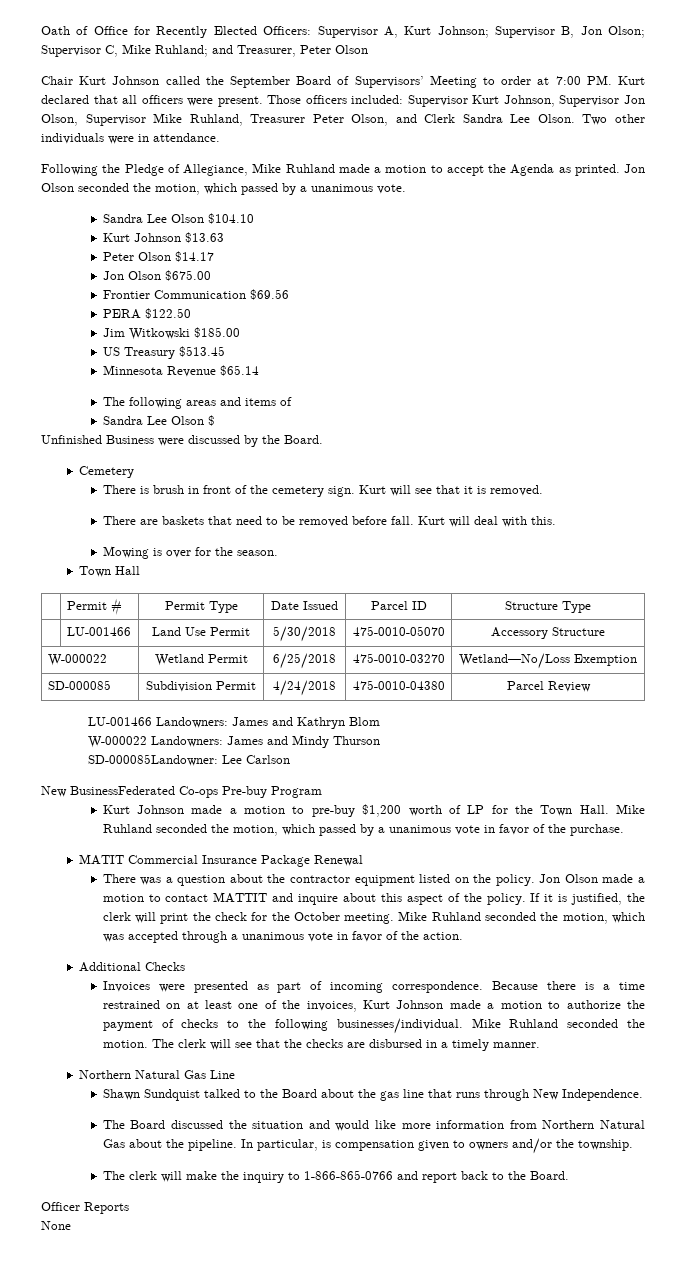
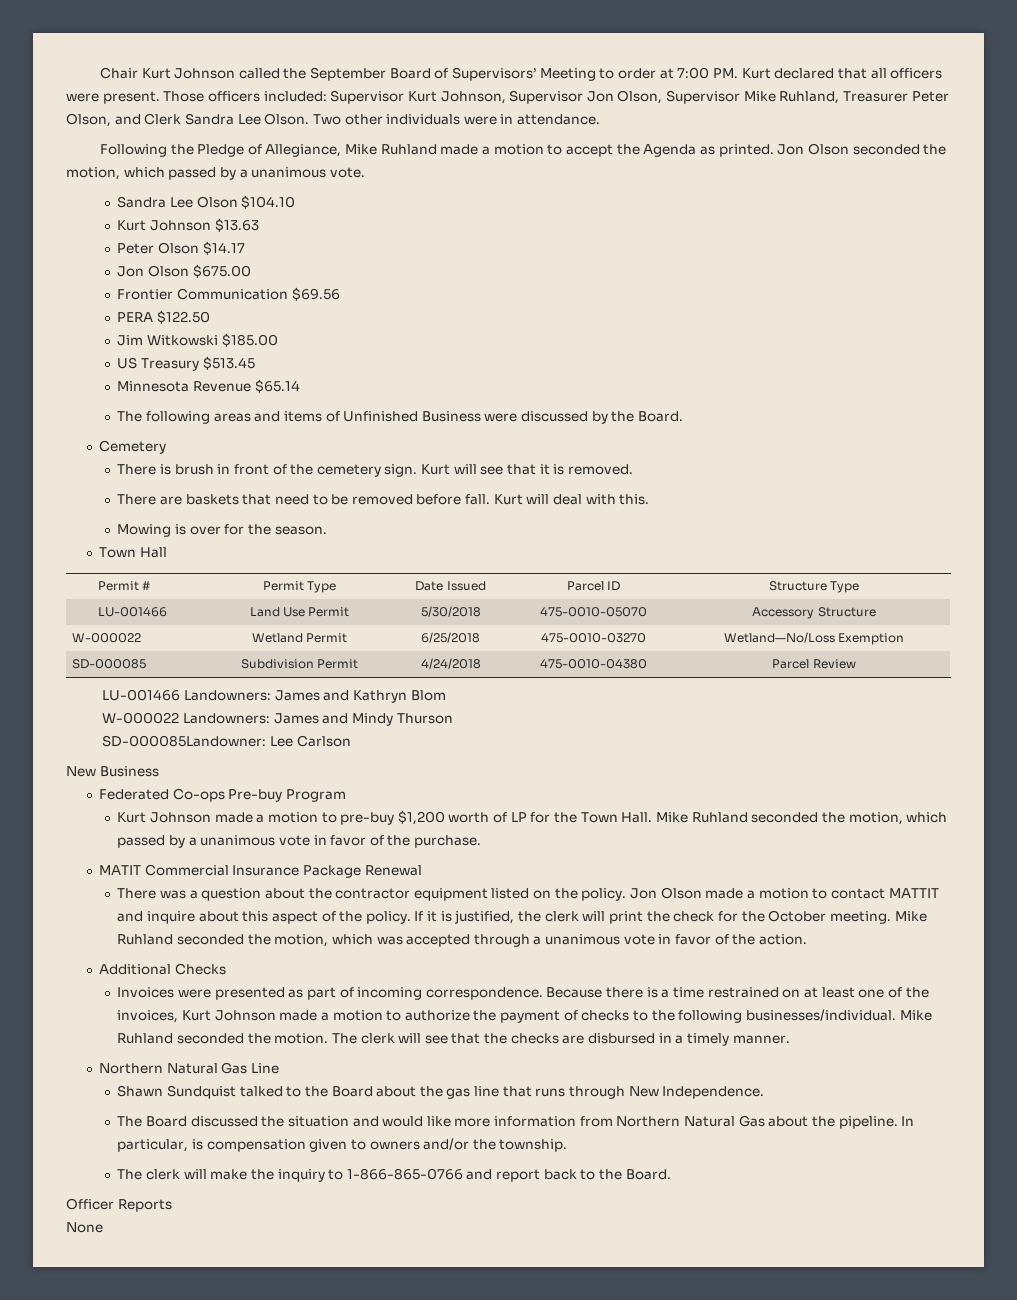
- Oath of Office for Recently Elected Officers: Supervisor A, Kurt Johnson; Supervisor B, Jon Olson; Supervisor C, Mike Ruhland; and Treasurer, Peter Olson
- The following areas and items of
- Sandra Lee Olson $
- Unfinished Business were discussed by the Board.
+ The following areas and items of Unfinished Business were discussed by the Board.
- New BusinessFederated Co-ops Pre-buy Program
+ New Business
+ Federated Co-ops Pre-buy Program

